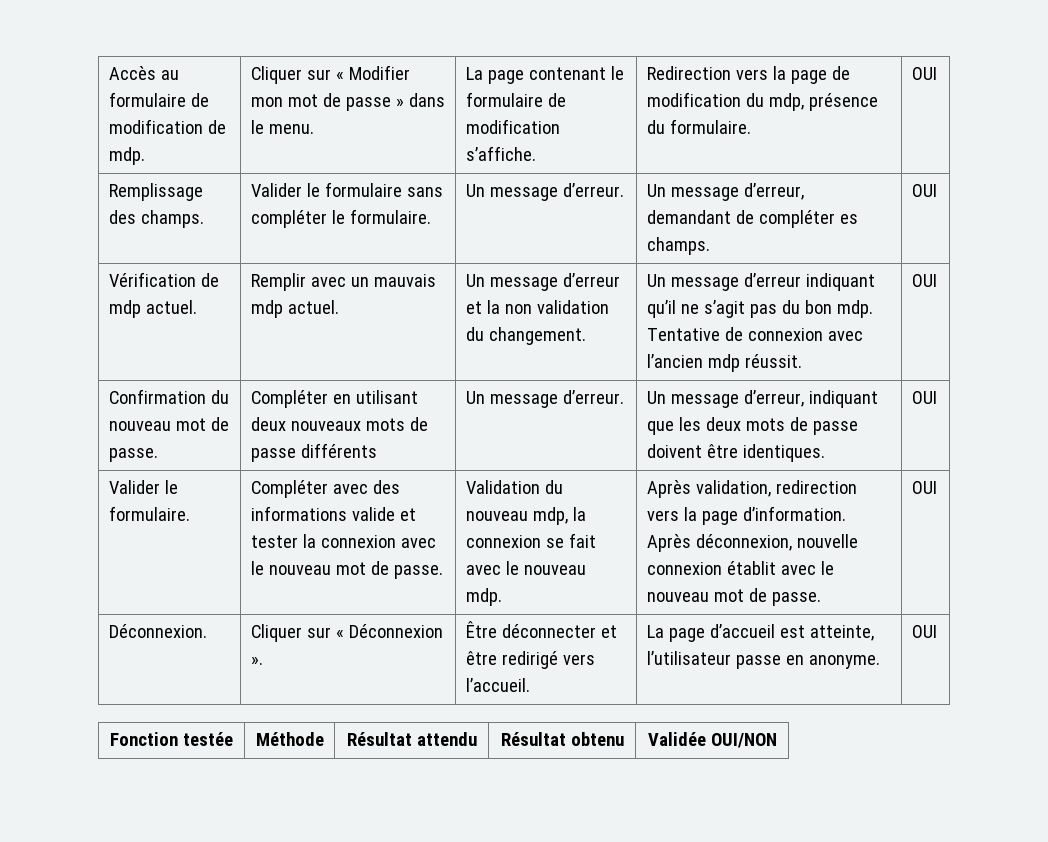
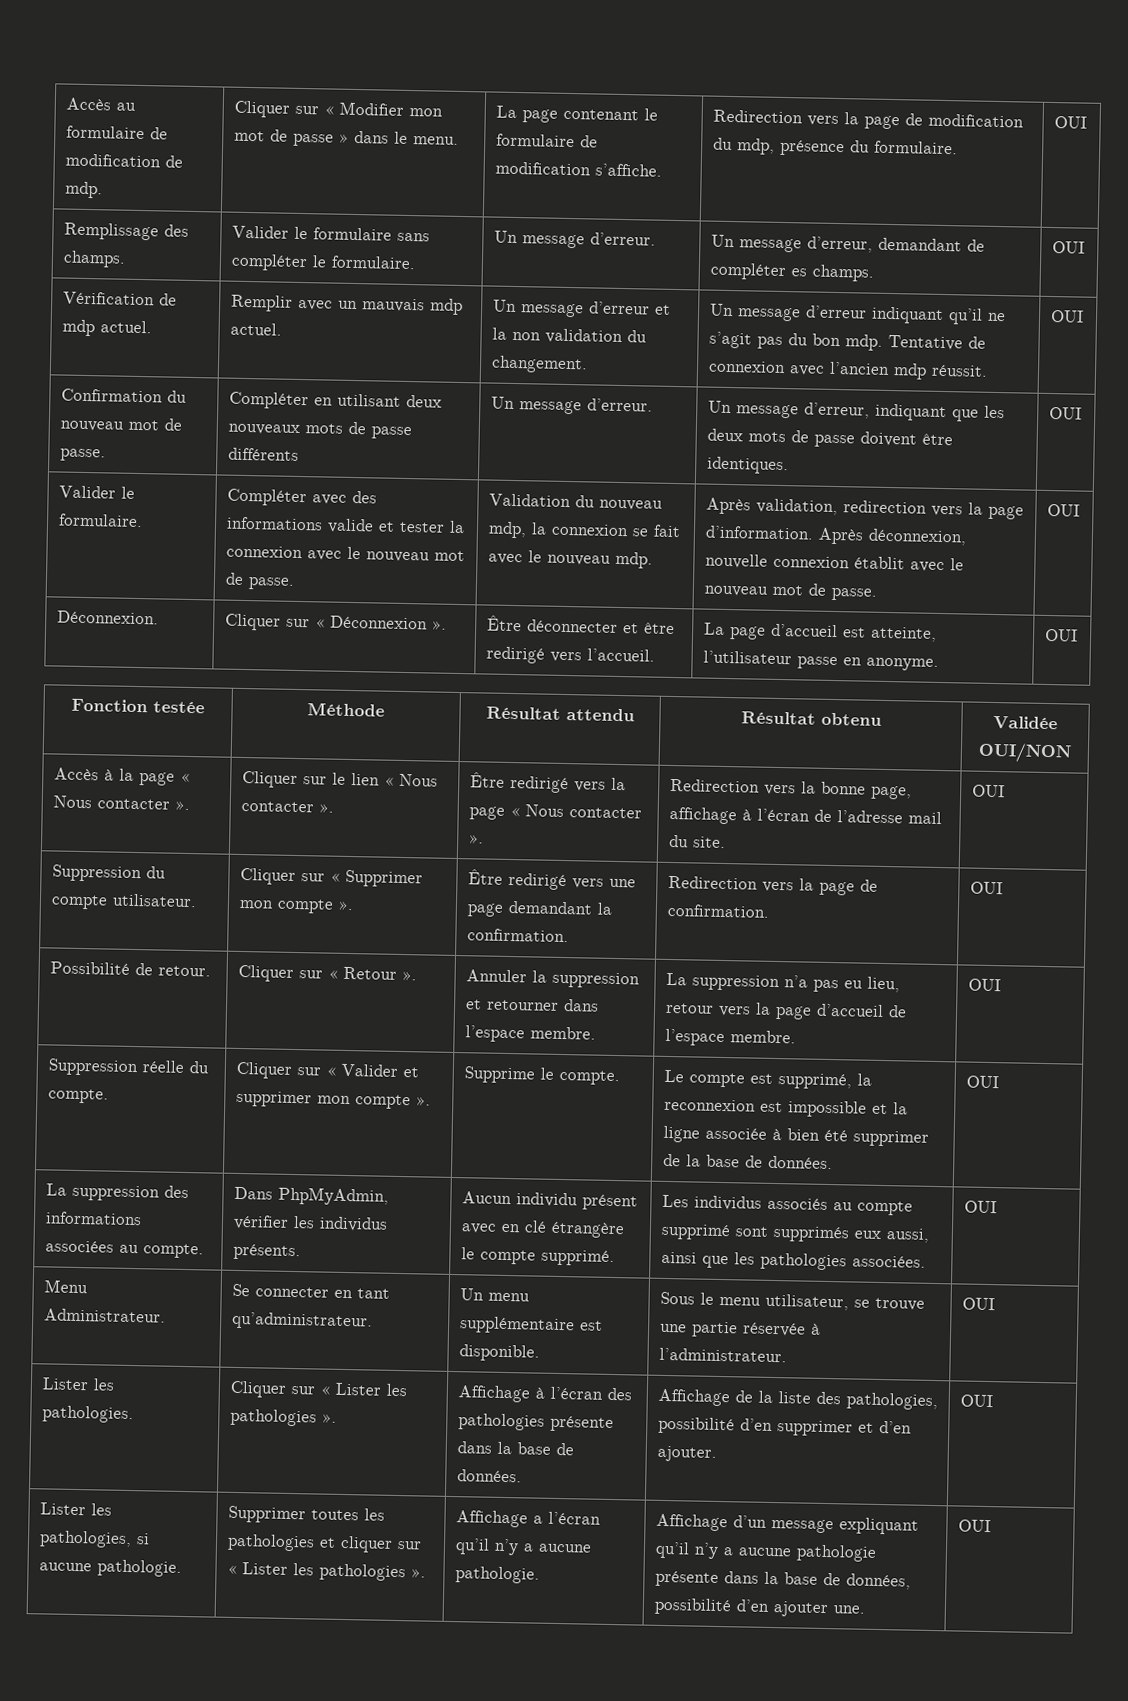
+ Accès à la page « Nous contacter ». | Cliquer sur le lien « Nous contacter ». | Être redirigé vers la page « Nous contacter ». | Redirection vers la bonne page, affichage à l’écran de l’adresse mail du site. | OUI
+ Suppression du compte utilisateur. | Cliquer sur « Supprimer mon compte ». | Être redirigé vers une page demandant la confirmation. | Redirection vers la page de confirmation. | OUI
+ Possibilité de retour. | Cliquer sur « Retour ». | Annuler la suppression et retourner dans l’espace membre. | La suppression n’a pas eu lieu, retour vers la page d’accueil de l’espace membre. | OUI
+ Suppression réelle du compte. | Cliquer sur « Valider et supprimer mon compte ». | Supprime le compte. | Le compte est supprimé, la reconnexion est impossible et la ligne associée à bien été supprimer de la base de données. | OUI
+ La suppression des informations associées au compte. | Dans PhpMyAdmin, vérifier les individus présents. | Aucun individu présent avec en clé étrangère le compte supprimé. | Les individus associés au compte supprimé sont supprimés eux aussi, ainsi que les pathologies associées. | OUI
+ Menu Administrateur. | Se connecter en tant qu’administrateur. | Un menu supplémentaire est disponible. | Sous le menu utilisateur, se trouve une partie réservée à l’administrateur. | OUI
+ Lister les pathologies. | Cliquer sur « Lister les pathologies ». | Affichage à l’écran des pathologies présente dans la base de données. | Affichage de la liste des pathologies, possibilité d’en supprimer et d’en ajouter. | OUI
+ Lister les pathologies, si aucune pathologie. | Supprimer toutes les pathologies et cliquer sur « Lister les pathologies ». | Affichage a l’écran qu’il n’y a aucune pathologie. | Affichage d’un message expliquant qu’il n’y a aucune pathologie présente dans la base de données, possibilité d’en ajouter une. | OUI

